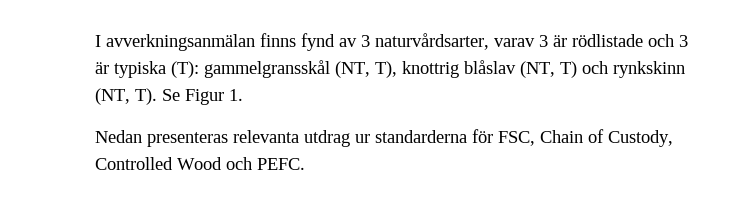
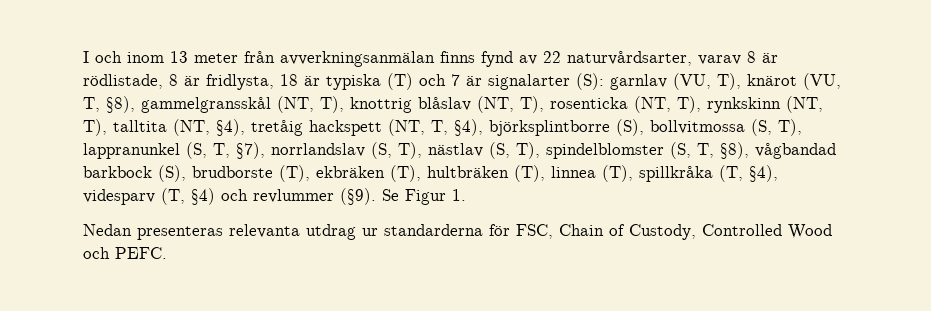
- I avverkningsanmälan finns fynd av 3 naturvårdsarter, varav 3 är rödlistade och 3 är typiska (T): gammelgransskål (NT, T), knottrig blåslav (NT, T) och rynkskinn (NT, T). Se Figur 1.
+ I och inom 13 meter från avverkningsanmälan finns fynd av 22 naturvårdsarter, varav 8 är rödlistade, 8 är fridlysta, 18 är typiska (T) och 7 är signalarter (S): garnlav (VU, T), knärot (VU, T, §8), gammelgransskål (NT, T), knottrig blåslav (NT, T), rosenticka (NT, T), rynkskinn (NT, T), talltita (NT, §4), tretåig hackspett (NT, T, §4), björksplintborre (S), bollvitmossa (S, T), lappranunkel (S, T, §7), norrlandslav (S, T), nästlav (S, T), spindelblomster (S, T, §8), vågbandad barkbock (S), brudborste (T), ekbräken (T), hultbräken (T), linnea (T), spillkråka (T, §4), videsparv (T, §4) och revlummer (§9). Se Figur 1.

